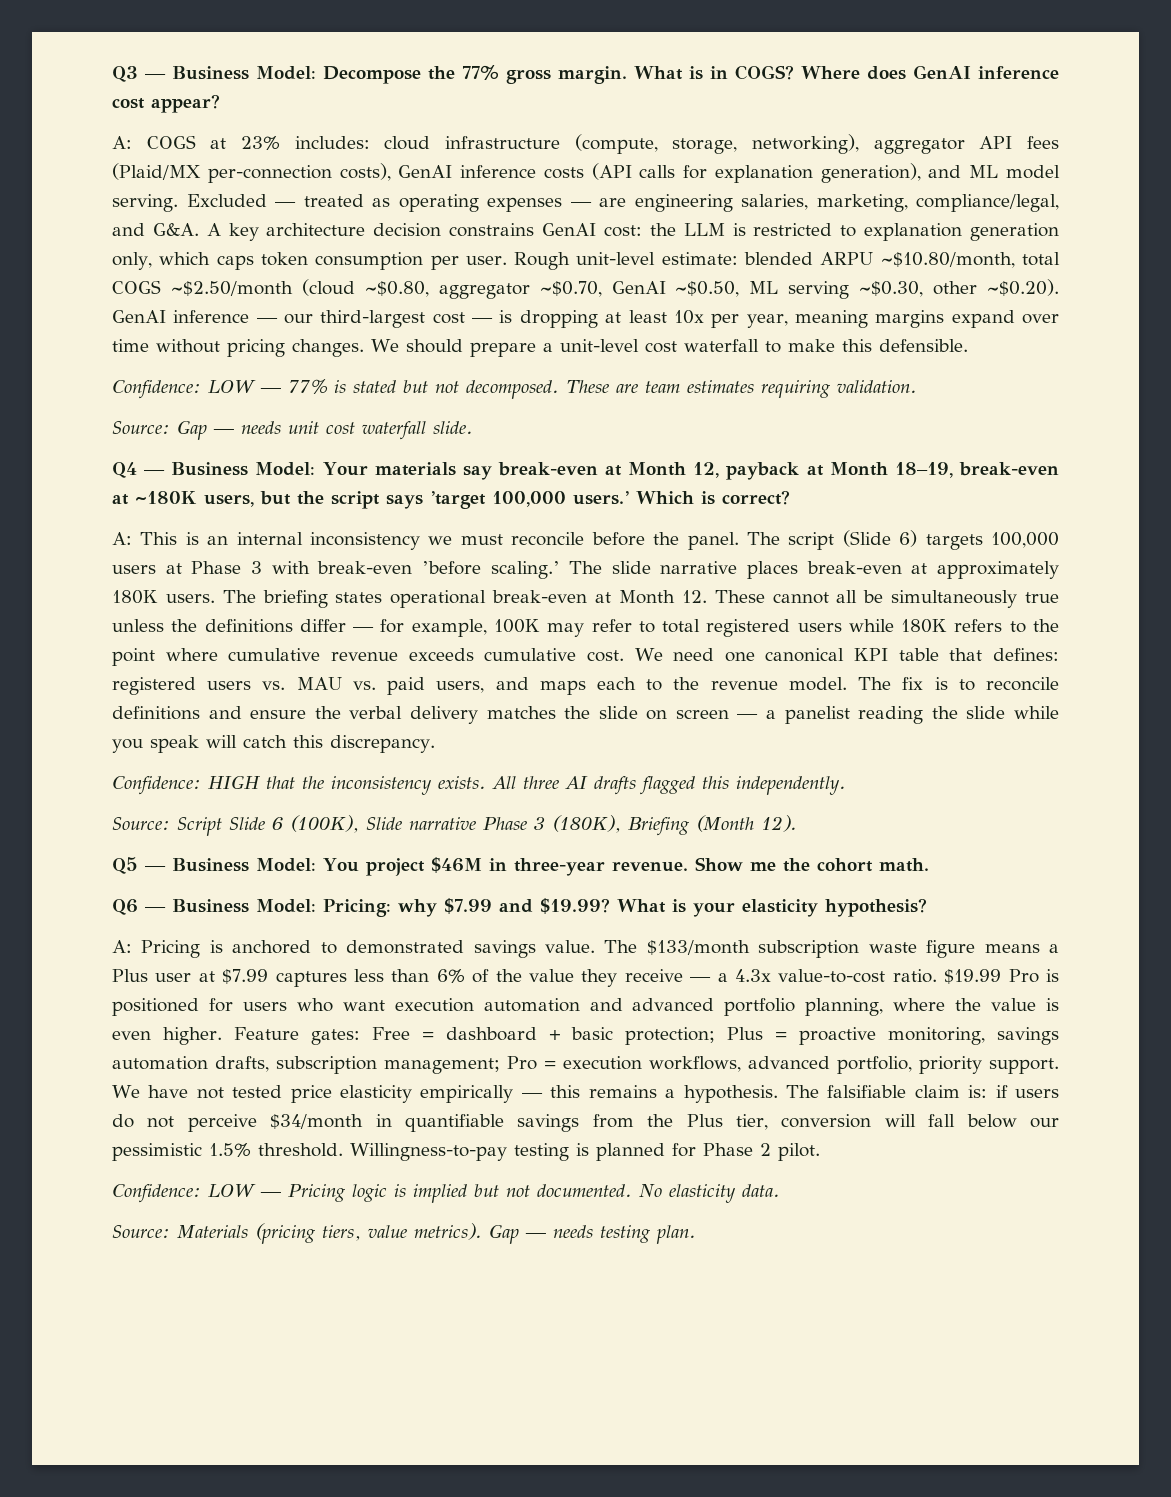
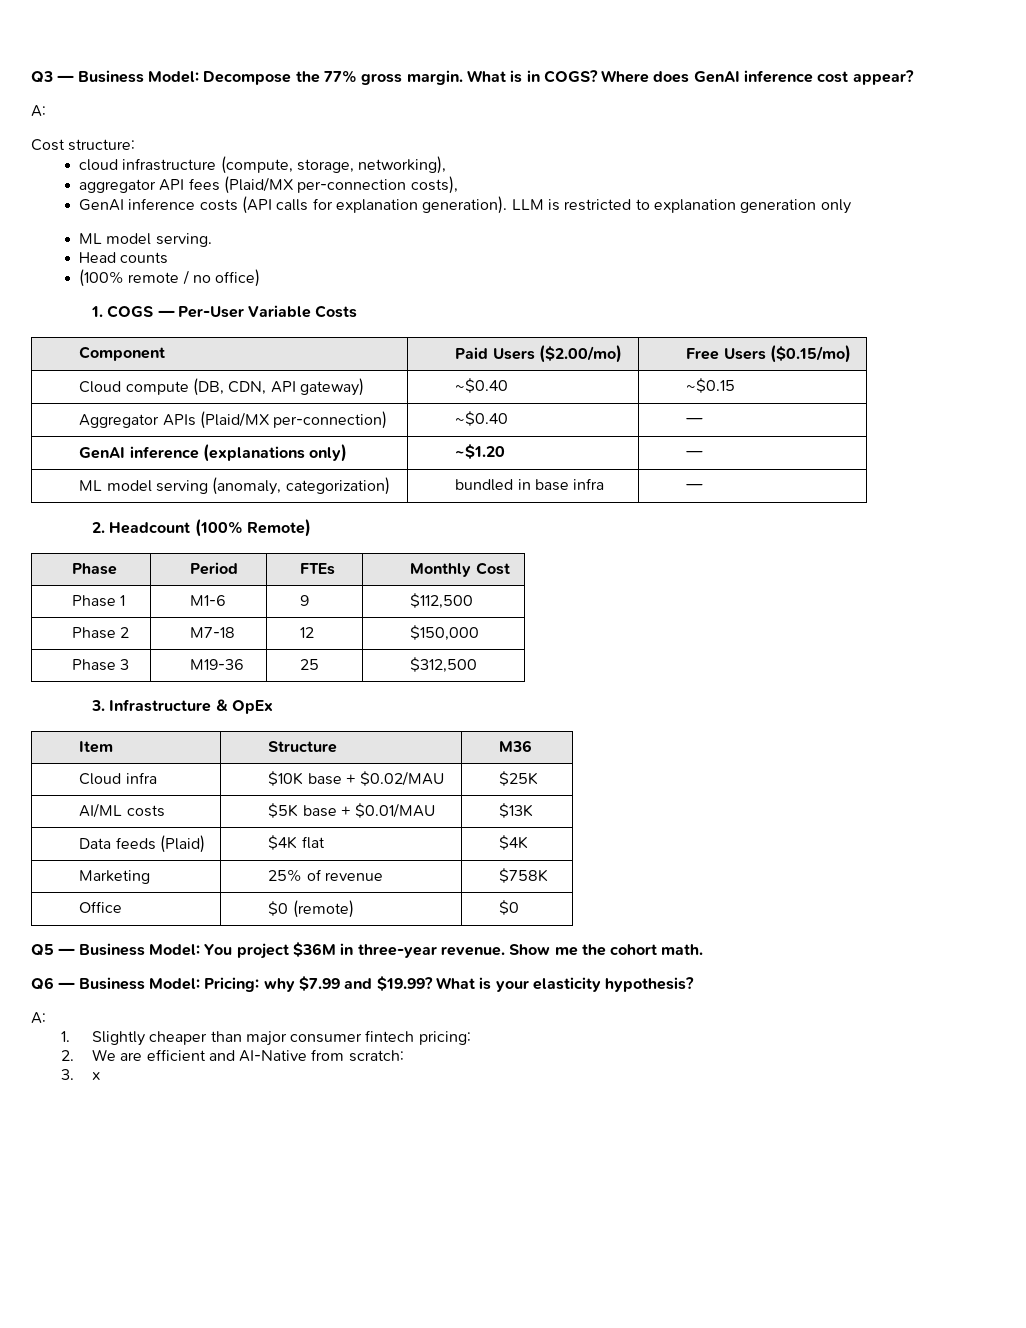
  Where does GenAI inference cost appear?
- A: COGS at 23% includes: cloud infrastructure (compute, storage, networking), aggregator API fees (Plaid/MX per-connection costs), GenAI inference costs (API calls for explanation generation), and ML model serving. Excluded — treated as operating expenses — are engineering salaries, marketing, compliance/legal, and G&A. A key architecture decision constrains GenAI cost: the LLM is restricted to explanation generation only, which caps token consumption per user. Rough unit-level estimate: blended ARPU ~$10.80/month, total COGS ~$2.50/month (cloud ~$0.80, aggregator ~$0.70, GenAI ~$0.50, ML serving ~$0.30, other ~$0.20). GenAI inference — our third-largest cost — is dropping at least 10x per year, meaning margins expand over time without pricing changes. We should prepare a unit-level cost waterfall to make this defensible.
- Confidence: LOW — 77% is stated but not decomposed. These are team estimates requiring validation.
- Source: Gap — needs unit cost waterfall slide.
- Q4 — Business Model: Your materials say break-even at Month 12, payback at Month 18–19, break-even at ~180K users, but the script says ’target 100,000 users.’ Which is correct?
- A: This is an internal inconsistency we must reconcile before the panel. The script (Slide 6) targets 100,000 users at Phase 3 with break-even ’before scaling.’ The slide narrative places break-even at approximately 180K users. The briefing states operational break-even at Month 12. These cannot all be simultaneously true unless the definitions differ — for example, 100K may refer to total registered users while 180K refers to the point where cumulative revenue exceeds cumulative cost. We need one canonical KPI table that defines: registered users vs. MAU vs. paid users, and maps each to the revenue model. The fix is to reconcile definitions and ensure the verbal delivery matches the slide on screen — a panelist reading the slide while you speak will catch this discrepancy.
- Confidence: HIGH that the inconsistency exists. All three AI drafts flagged this independently.
- Source: Script Slide 6 (100K), Slide narrative Phase 3 (180K), Briefing (Month 12).
+ A:
+ Cost structure:
+ cloud infrastructure (compute, storage, networking),
+ aggregator API fees (Plaid/MX per-connection costs),
+ GenAI inference costs (API calls for explanation generation). LLM is restricted to explanation generation only
+ ML model serving.
+ Head counts
+ (100% remote / no office)
+ 1. COGS — Per-User Variable Costs
+ Component | Paid Users ($2.00/mo) | Free Users ($0.15/mo)
+ Cloud compute (DB, CDN, API gateway) | ~$0.40 | ~$0.15
+ Aggregator APIs (Plaid/MX per-connection) | ~$0.40 | —
+ GenAI inference (explanations only) | ~$1.20 | —
+ ML model serving (anomaly, categorization) | bundled in base infra | —
+ 2. Headcount (100% Remote)
+ Phase | Period | FTEs | Monthly Cost
+ Phase 1 | M1-6 | 9 | $112,500
+ Phase 2 | M7-18 | 12 | $150,000
+ Phase 3 | M19-36 | 25 | $312,500
+ 3. Infrastructure & OpEx
+ Item | Structure | M36
+ Cloud infra | $10K base + $0.02/MAU | $25K
+ AI/ML costs | $5K base + $0.01/MAU | $13K
+ Data feeds (Plaid) | $4K flat | $4K
+ Marketing | 25% of revenue | $758K
+ Office | $0 (remote) | $0
- Q5 — Business Model: You project $46M in three-year revenue.
+ Q5 — Business Model: You project $36M in three-year revenue.
  What is your elasticity hypothesis?
- A: Pricing is anchored to demonstrated savings value. The $133/month subscription waste figure means a Plus user at $7.99 captures less than 6% of the value they receive — a 4.3x value-to-cost ratio. $19.99 Pro is positioned for users who want execution automation and advanced portfolio planning, where the value is even higher. Feature gates: Free = dashboard + basic protection; Plus = proactive monitoring, savings automation drafts, subscription management; Pro = execution workflows, advanced portfolio, priority support. We have not tested price elasticity empirically — this remains a hypothesis. The falsifiable claim is: if users do not perceive $34/month in quantifiable savings from the Plus tier, conversion will fall below our pessimistic 1.5% threshold. Willingness-to-pay testing is planned for Phase 2 pilot.
- Confidence: LOW — Pricing logic is implied but not documented. No elasticity data.
- Source: Materials (pricing tiers, value metrics). Gap — needs testing plan.
+ A:
+ 1. Slightly cheaper than major consumer fintech pricing:
+ 2. We are efficient and AI-Native from scratch:
+ 3. x

